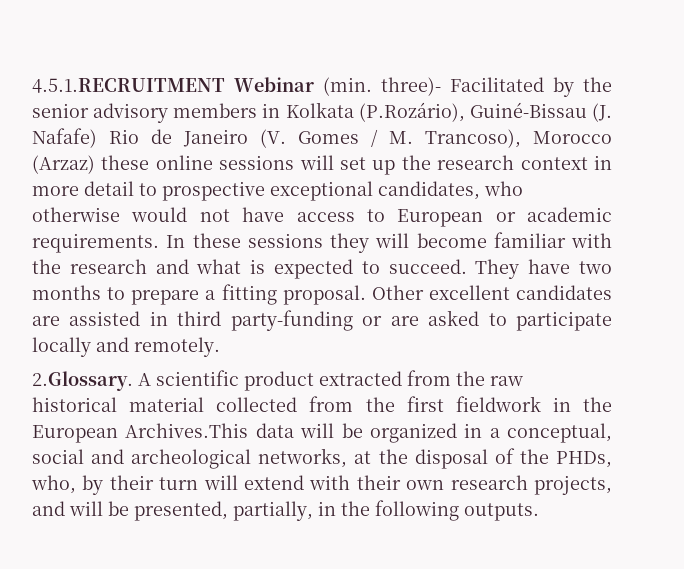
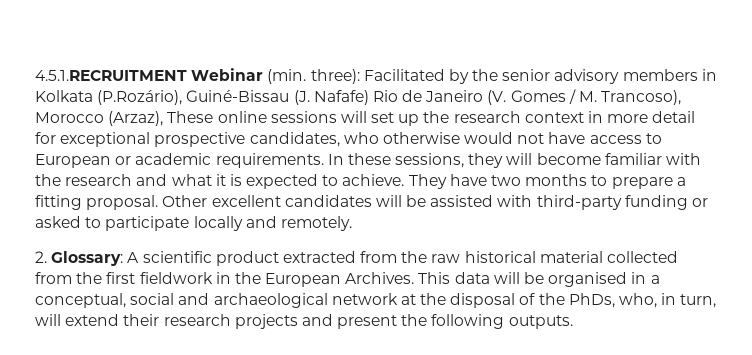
- 4.5.1.RECRUITMENT Webinar (min. three)- Facilitated by the senior advisory members in Kolkata (P.Rozário), Guiné-Bissau (J. Nafafe) Rio de Janeiro (V. Gomes / M. Trancoso), Morocco (Arzaz) these online sessions will set up the research context in more detail to prospective exceptional candidates, who otherwise would not have access to European or academic requirements.
+ 4.5.1.RECRUITMENT Webinar (min. three): Facilitated by the senior advisory members in Kolkata (P.Rozário), Guiné-Bissau (J. Nafafe) Rio de Janeiro (V. Gomes / M. Trancoso), Morocco (Arzaz), These online sessions will set up the research context in more detail for exceptional prospective candidates, who otherwise would not have access to European or academic requirements.
- In these sessions they will become familiar with the research and what is expected to succeed.
+ In these sessions, they will become familiar with the research and what it is expected to achieve.
- Other excellent candidates are assisted in third party-funding or are asked to participate locally and remotely.
+ Other excellent candidates will be assisted with third-party funding or asked to participate locally and remotely.
- 2.Glossary. A scientific product extracted from the raw historical material collected from the first fieldwork in the European Archives.This data will be organized in a conceptual, social and archeological networks, at the disposal of the PHDs, who, by their turn will extend with their own research projects, and will be presented, partially, in the following outputs.
+ 2. Glossary: A scientific product extracted from the raw historical material collected from the first fieldwork in the European Archives. This data will be organised in a conceptual, social and archaeological network at the disposal of the PhDs, who, in turn, will extend their research projects and present the following outputs.

